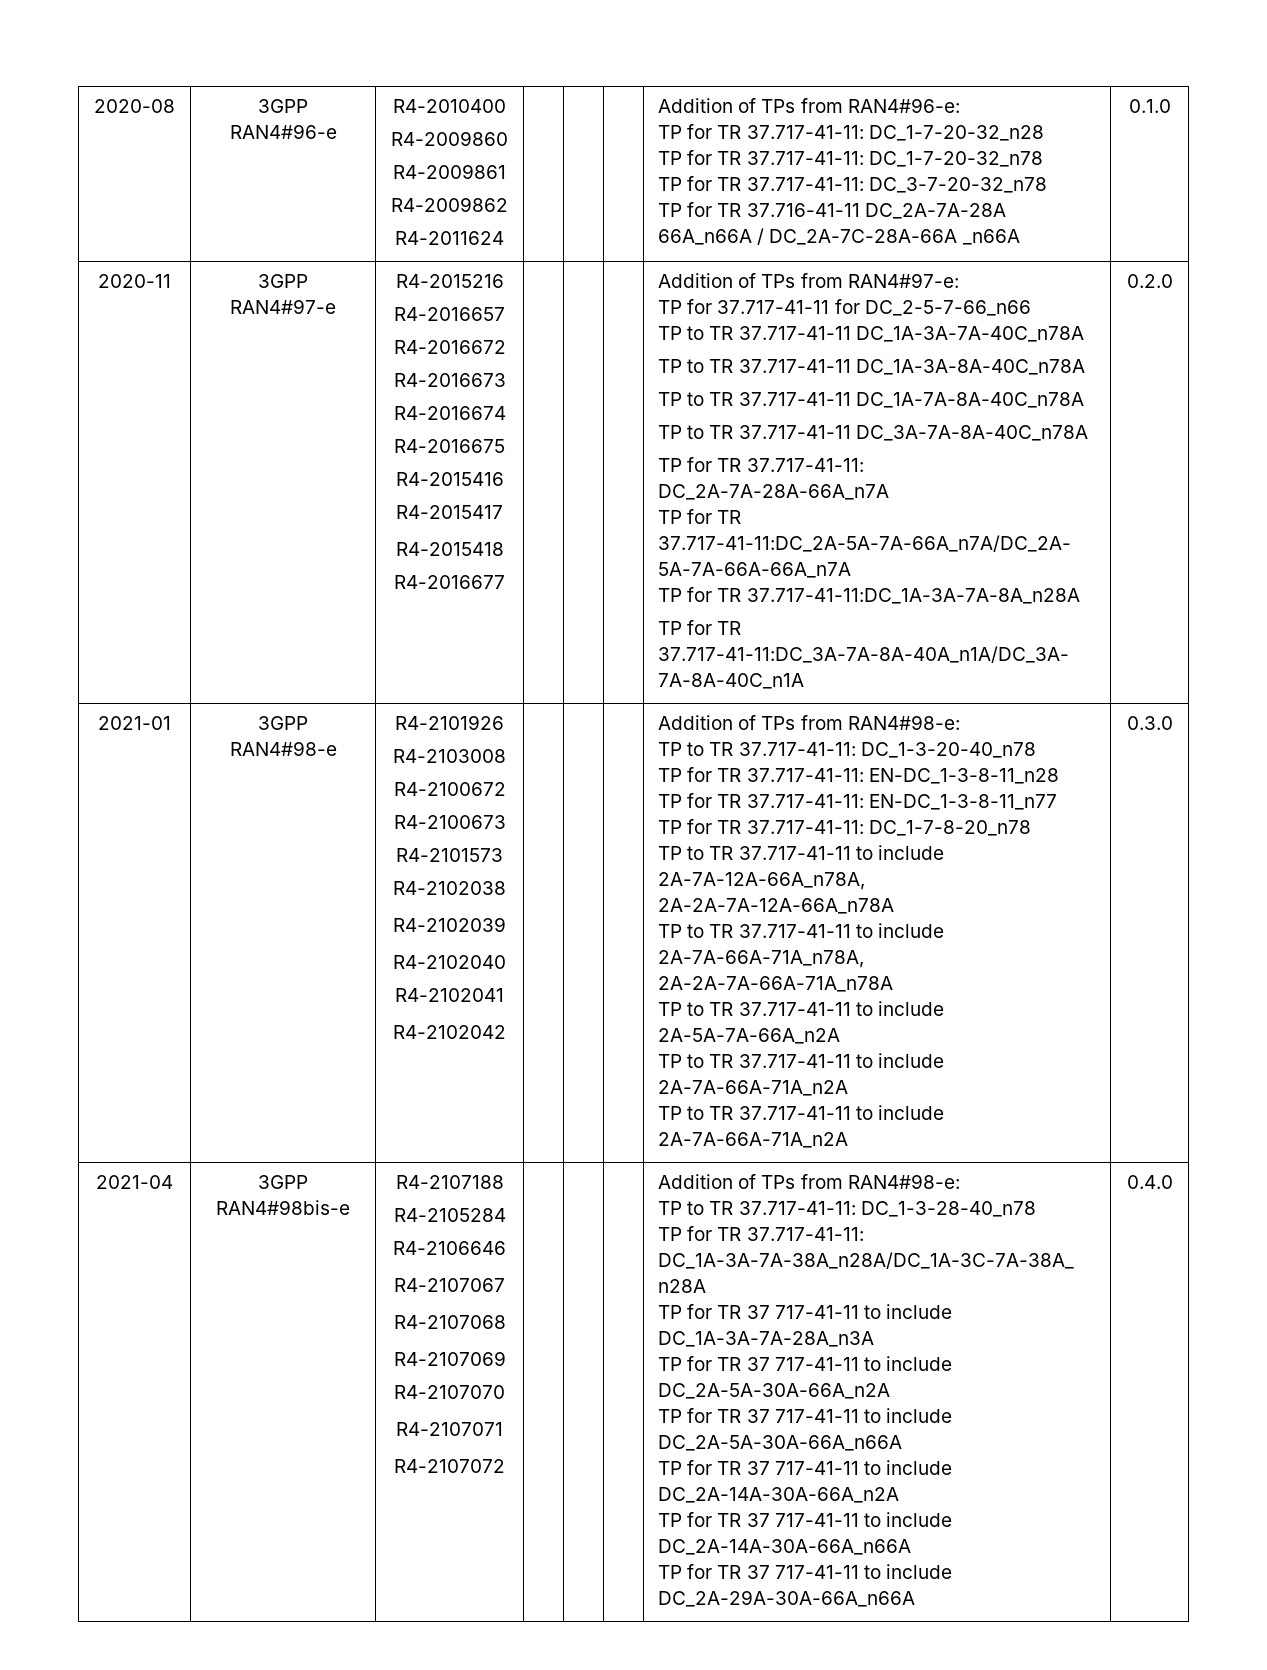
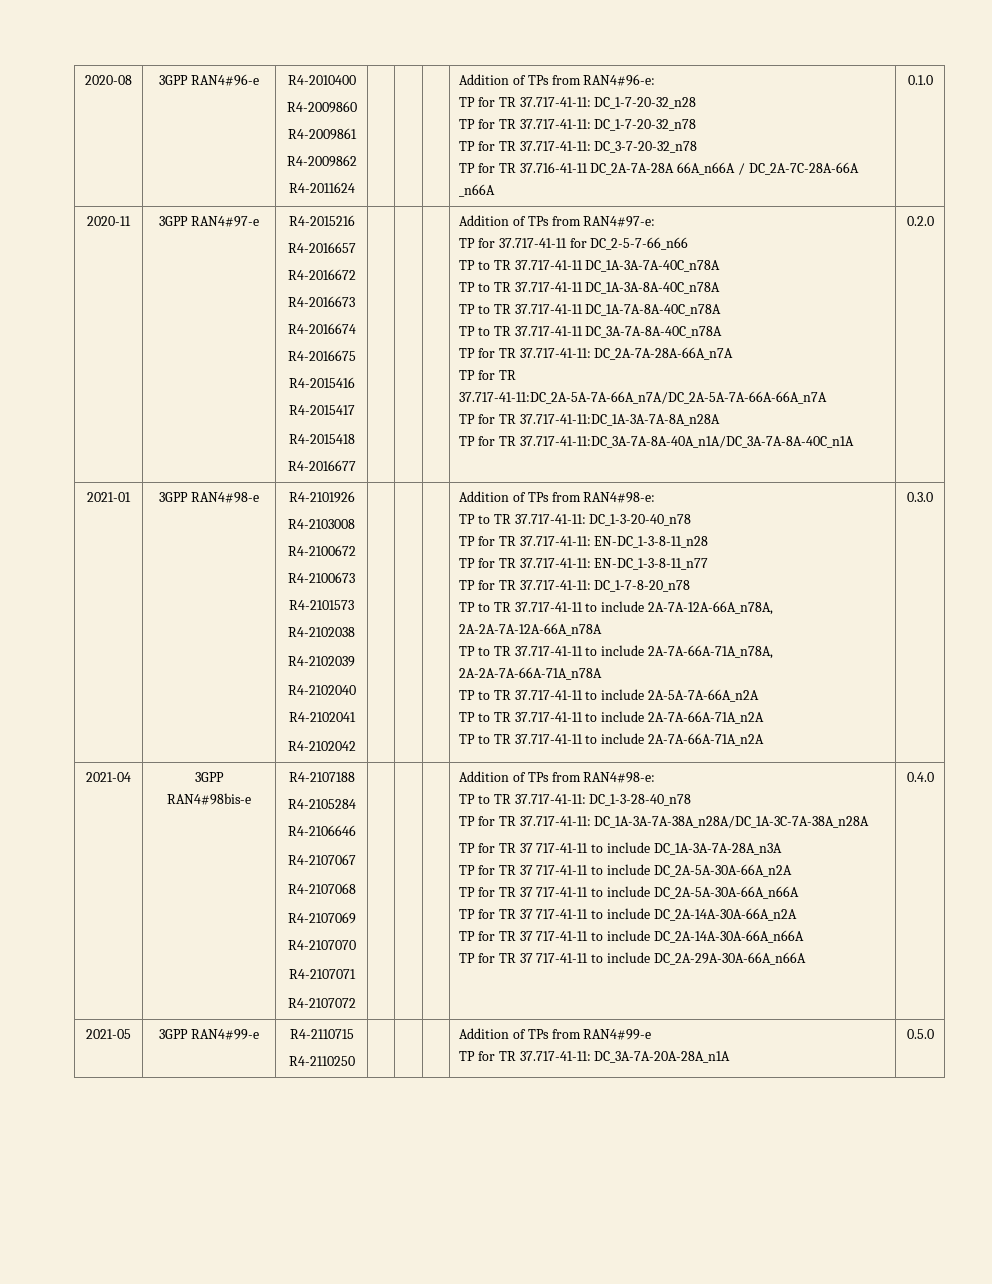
+ 2021-05 | 3GPP RAN4#99-e | R4-2110715
+ R4-2110250 | | | | Addition of TPs from RAN4#99-e
+ TP for TR 37.717-41-11: DC_3A-7A-20A-28A_n1A | 0.5.0

